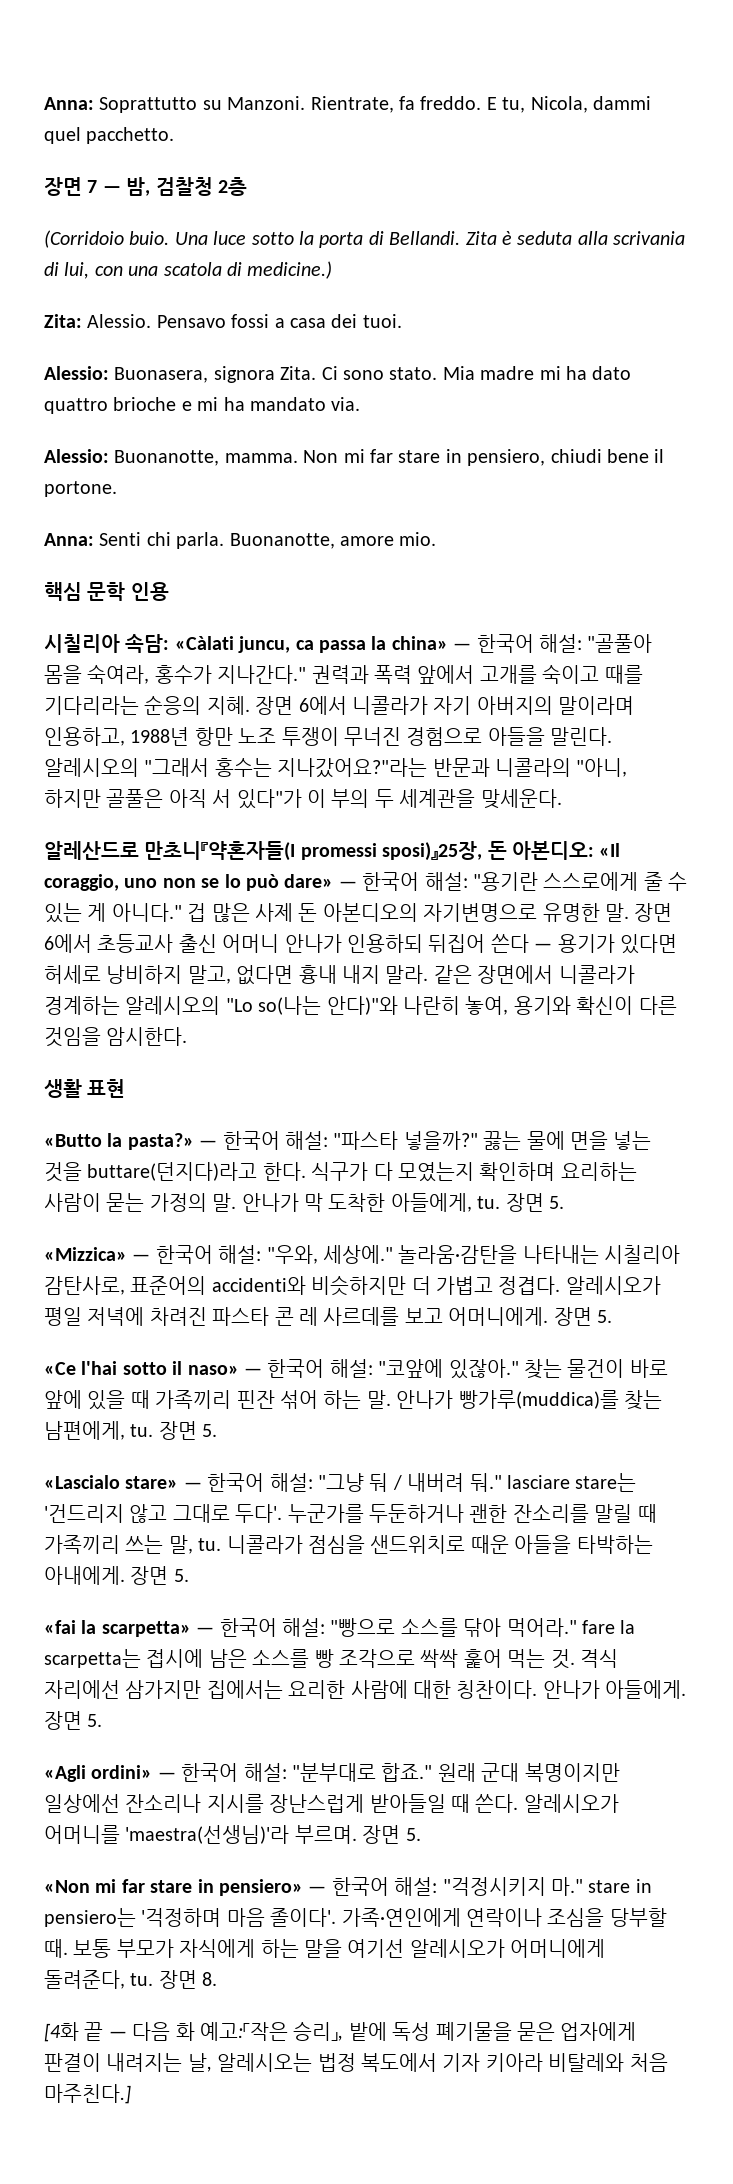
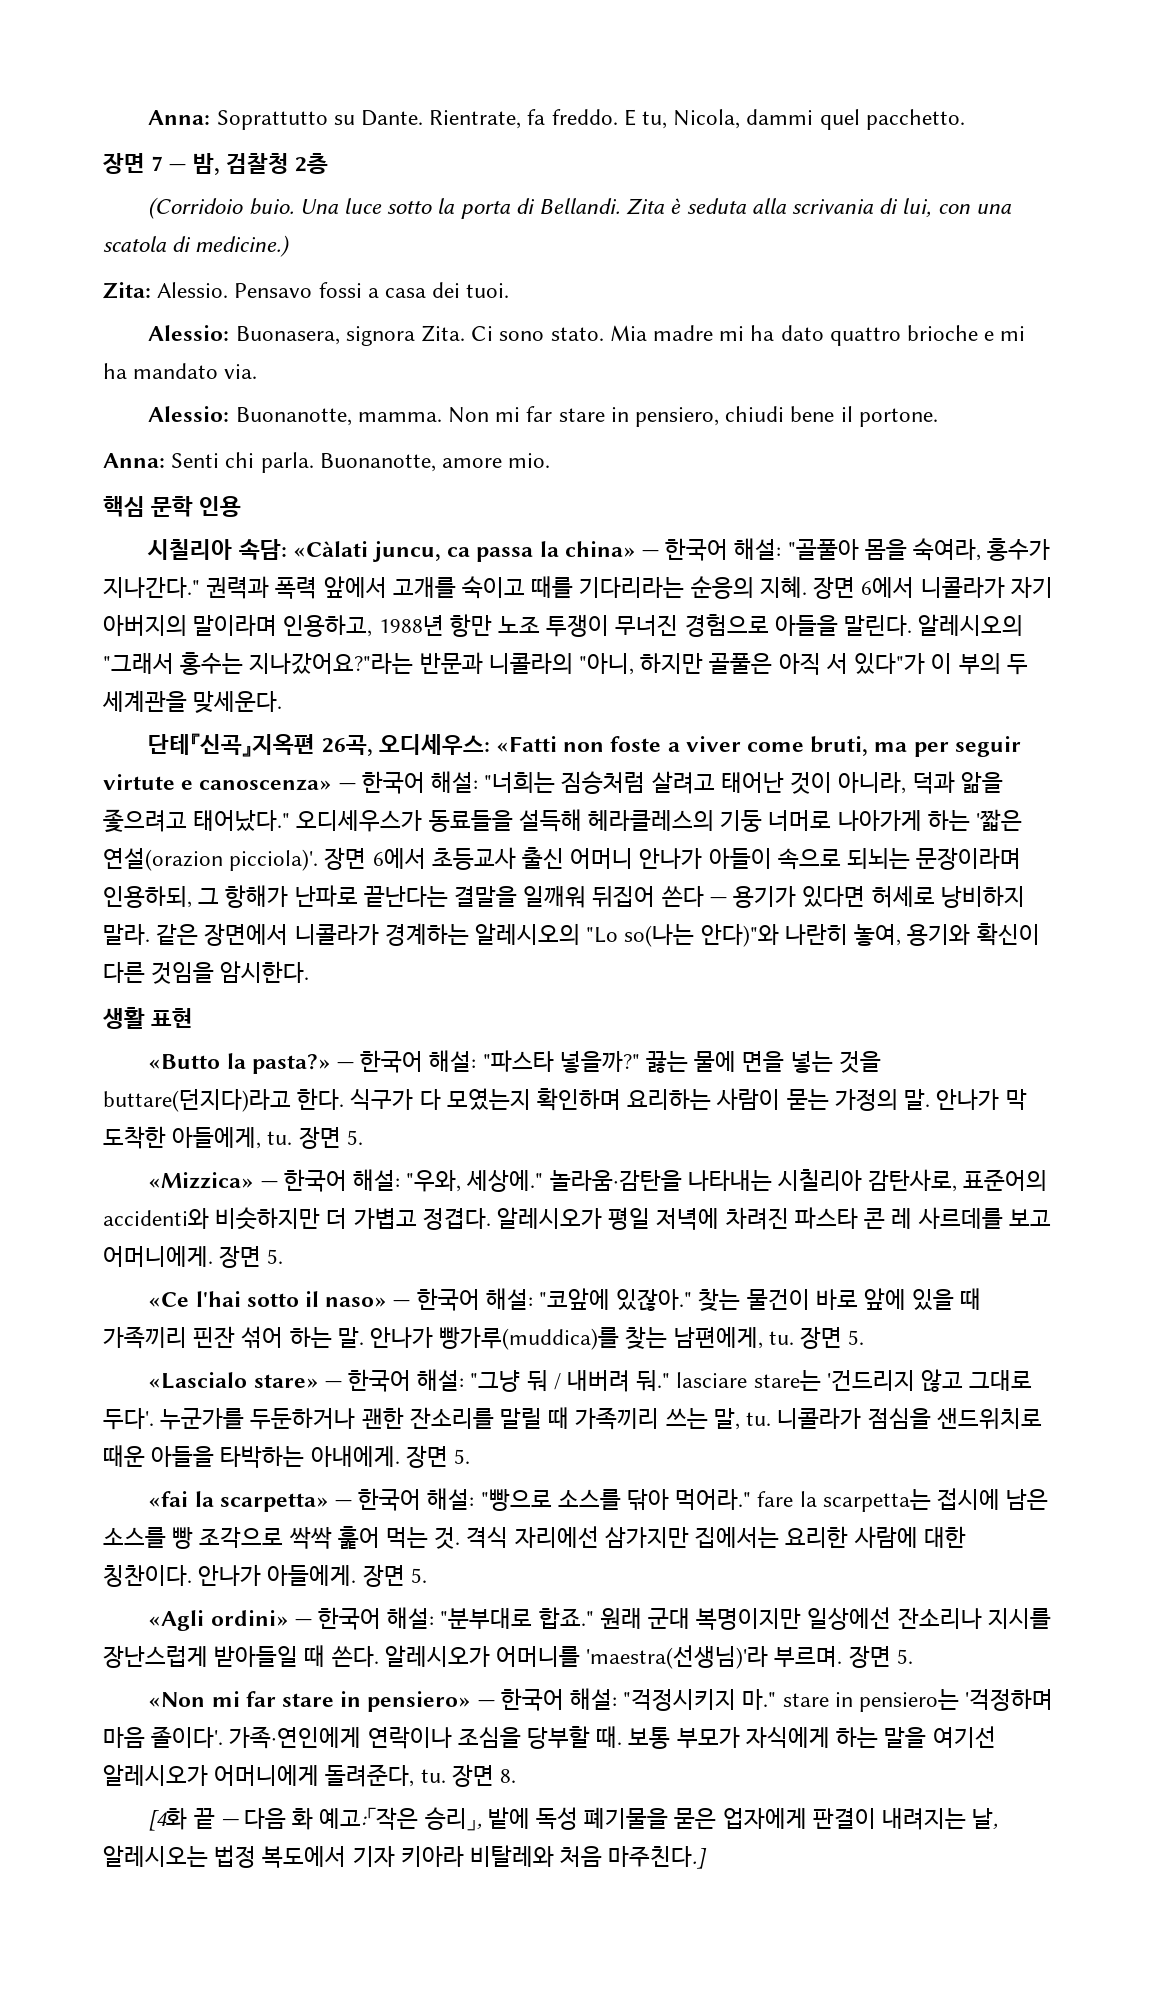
- Anna: Soprattutto su Manzoni.
+ Anna: Soprattutto su Dante.
- 알레산드로 만초니『약혼자들(I promessi sposi)』25장, 돈 아본디오: «Il coraggio, uno non se lo può dare» — 한국어 해설: "용기란 스스로에게 줄 수 있는 게 아니다." 겁 많은 사제 돈 아본디오의 자기변명으로 유명한 말.
+ 단테『신곡』지옥편 26곡, 오디세우스: «Fatti non foste a viver come bruti, ma per seguir virtute e canoscenza» — 한국어 해설: "너희는 짐승처럼 살려고 태어난 것이 아니라, 덕과 앎을 좇으려고 태어났다." 오디세우스가 동료들을 설득해 헤라클레스의 기둥 너머로 나아가게 하는 '짧은 연설(orazion picciola)'.
- 장면 6에서 초등교사 출신 어머니 안나가 인용하되 뒤집어 쓴다 — 용기가 있다면 허세로 낭비하지 말고, 없다면 흉내 내지 말라.
+ 장면 6에서 초등교사 출신 어머니 안나가 아들이 속으로 되뇌는 문장이라며 인용하되, 그 항해가 난파로 끝난다는 결말을 일깨워 뒤집어 쓴다 — 용기가 있다면 허세로 낭비하지 말라.

